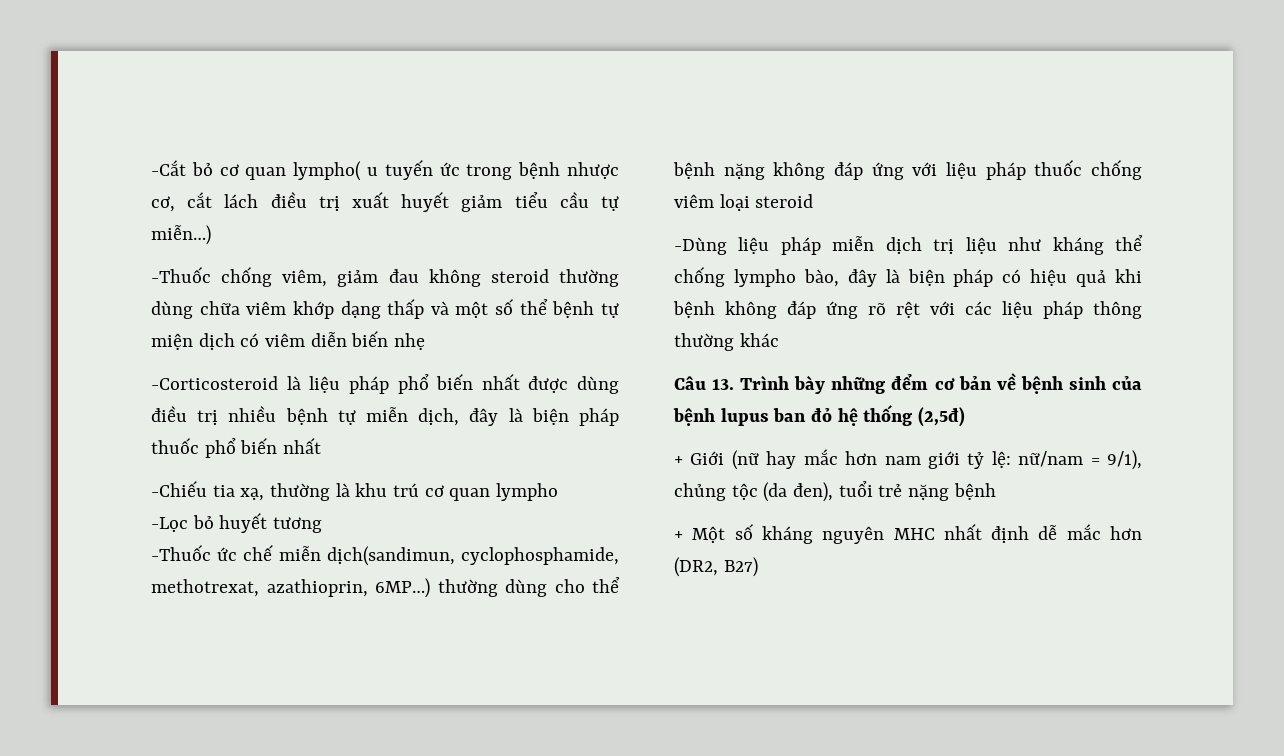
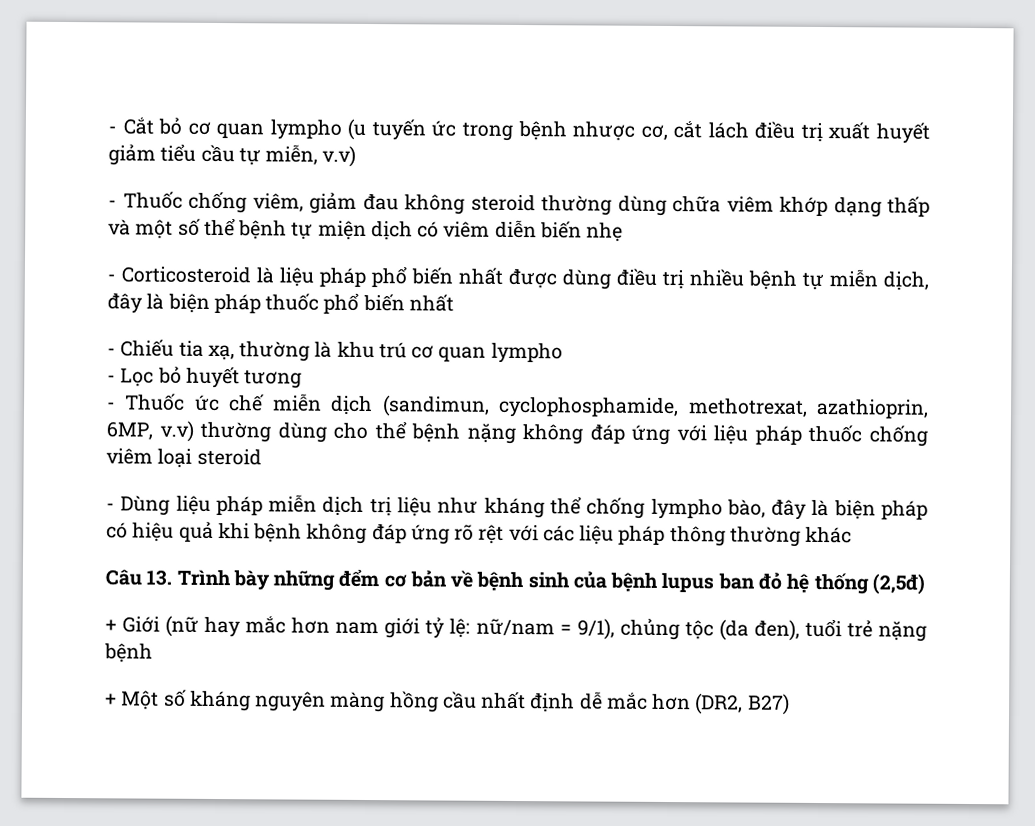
- -Cắt bỏ cơ quan lympho( u tuyến ức trong bệnh nhược cơ, cắt lách điều trị xuất huyết giảm tiểu cầu tự miễn…)
- -Thuốc chống viêm, giảm đau không steroid thường dùng chữa viêm khớp dạng thấp và một số thể bệnh tự miện dịch có viêm diễn biến nhẹ
+ - Cắt bỏ cơ quan lympho (u tuyến ức trong bệnh nhược cơ, cắt lách điều trị xuất huyết giảm tiểu cầu tự miễn, v.v)
+ - Thuốc chống viêm, giảm đau không steroid thường dùng chữa viêm khớp dạng thấp và một số thể bệnh tự miện dịch có viêm diễn biến nhẹ
- -Corticosteroid là liệu pháp phổ biến nhất được dùng điều trị nhiều bệnh tự miễn dịch, đây là biện pháp thuốc phổ biến nhất
+ - Corticosteroid là liệu pháp phổ biến nhất được dùng điều trị nhiều bệnh tự miễn dịch, đây là biện pháp thuốc phổ biến nhất
- -Chiếu tia xạ, thường là khu trú cơ quan lympho
+ - Chiếu tia xạ, thường là khu trú cơ quan lympho
- -Lọc bỏ huyết tương
+ - Lọc bỏ huyết tương
- -Thuốc ức chế miễn dịch(sandimun, cyclophosphamide, methotrexat, azathioprin, 6MP…) thường dùng cho thể bệnh nặng không đáp ứng với liệu pháp thuốc chống viêm loại steroid
+ - Thuốc ức chế miễn dịch (sandimun, cyclophosphamide, methotrexat, azathioprin, 6MP, v.v) thường dùng cho thể bệnh nặng không đáp ứng với liệu pháp thuốc chống viêm loại steroid
- -Dùng liệu pháp miễn dịch trị liệu như kháng thể chống lympho bào, đây là biện pháp có hiệu quả khi bệnh không đáp ứng rõ rệt với các liệu pháp thông thường khác
+ - Dùng liệu pháp miễn dịch trị liệu như kháng thể chống lympho bào, đây là biện pháp có hiệu quả khi bệnh không đáp ứng rõ rệt với các liệu pháp thông thường khác
- + Một số kháng nguyên MHC nhất định dễ mắc hơn (DR2, B27)
+ + Một số kháng nguyên màng hồng cầu nhất định dễ mắc hơn (DR2, B27)

